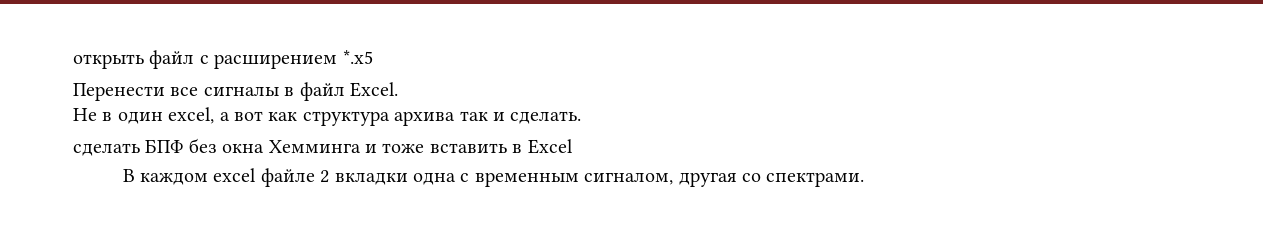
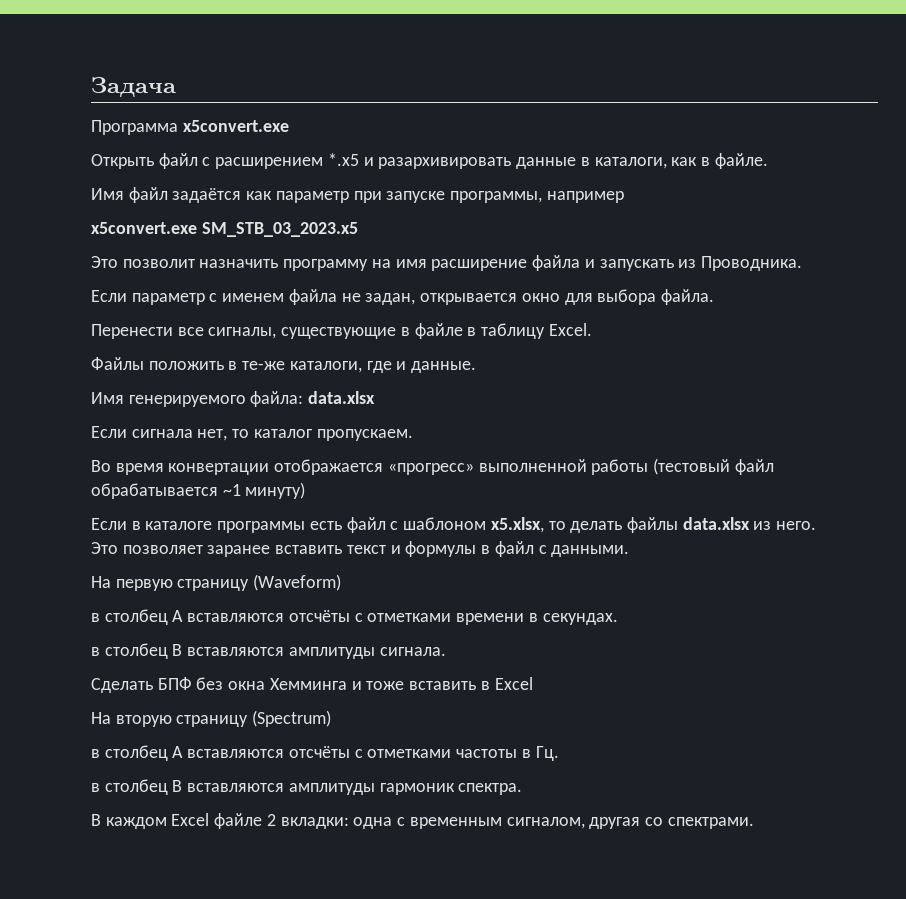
- открыть файл с расширением *.x5
- Перенести все сигналы в файл Excel.
- Не в один excel, а вот как структура архива так и сделать.
- сделать БПФ без окна Хемминга и тоже вставить в Excel
+ Задача
+ Программа x5convert.exe
+ Открыть файл с расширением *.x5 и разархивировать данные в каталоги, как в файле.
+ Имя файл задаётся как параметр при запуске программы, например
+ x5convert.exe SM_STB_03_2023.x5
+ Это позволит назначить программу на имя расширение файла и запускать из Проводника.
+ Если параметр с именем файла не задан, открывается окно для выбора файла.
+ Перенести все сигналы, существующие в файле в таблицу Excel.
+ Файлы положить в те-же каталоги, где и данные.
+ Имя генерируемого файла: data.xlsx
+ Если сигнала нет, то каталог пропускаем.
+ Во время конвертации отображается «прогресс» выполненной работы (тестовый файл обрабатывается ~1 минуту)
+ Если в каталоге программы есть файл с шаблоном x5.xlsx, то делать файлы data.xlsx из него.
+ Это позволяет заранее вставить текст и формулы в файл с данными.
+ На первую страницу (Waveform)
+ в столбец A вставляются отсчёты с отметками времени в секундах.
+ в столбец B вставляются амплитуды сигнала.
+ Сделать БПФ без окна Хемминга и тоже вставить в Excel
+ На вторую страницу (Spectrum)
+ в столбец A вставляются отсчёты с отметками частоты в Гц.
+ в столбец B вставляются амплитуды гармоник спектра.
- В каждом excel файле 2 вкладки одна с временным сигналом, другая со спектрами.
+ В каждом Excel файле 2 вкладки: одна с временным сигналом, другая со спектрами.

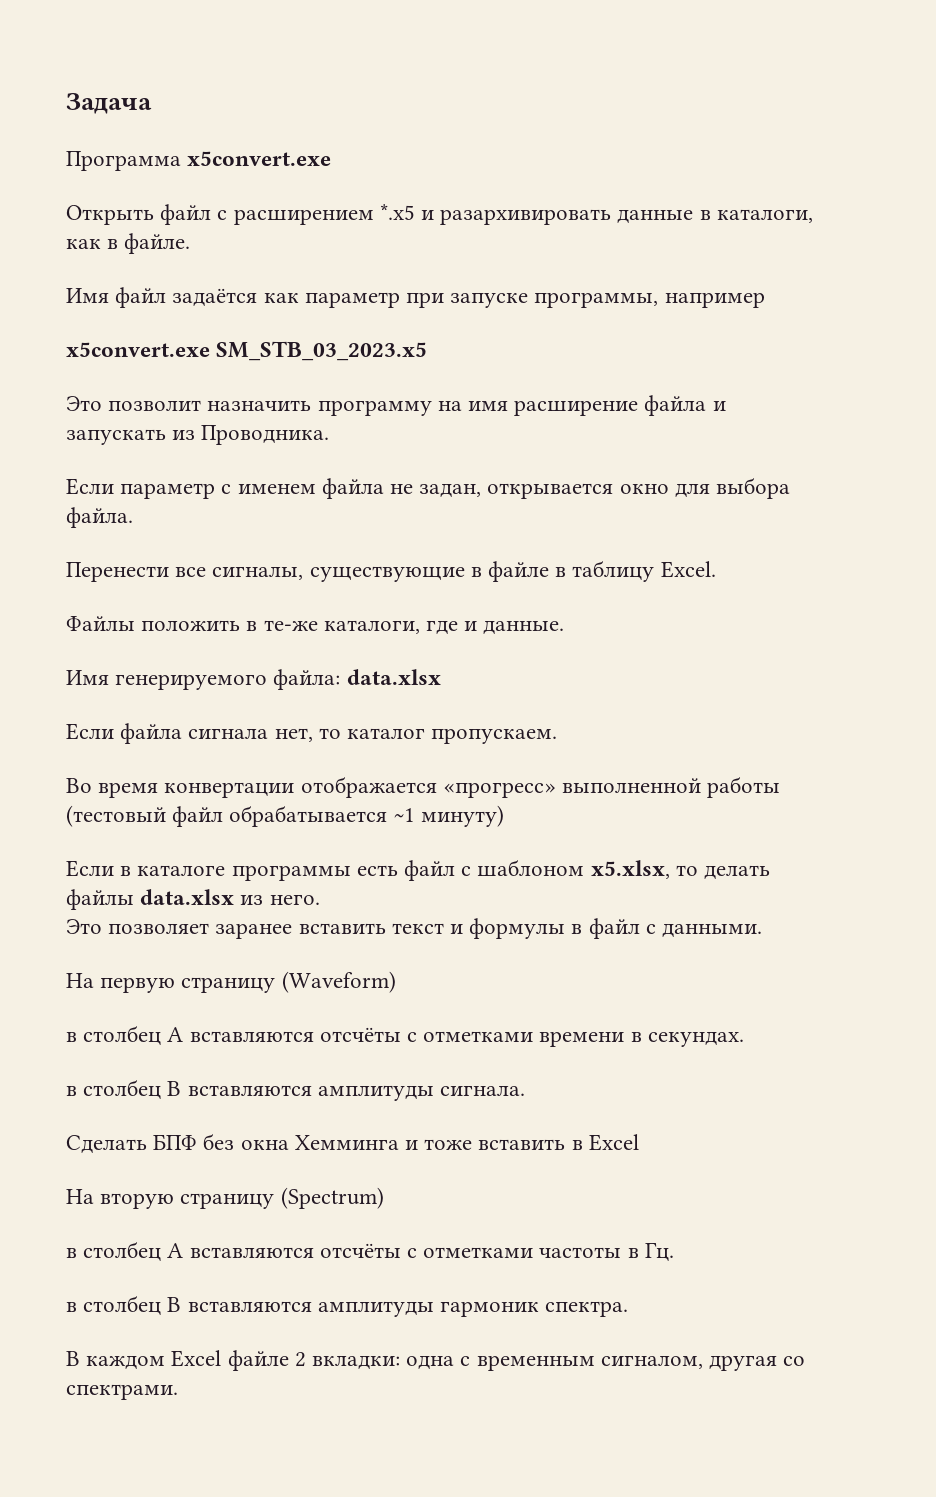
- Если сигнала нет, то каталог пропускаем.
+ Если файла сигнала нет, то каталог пропускаем.

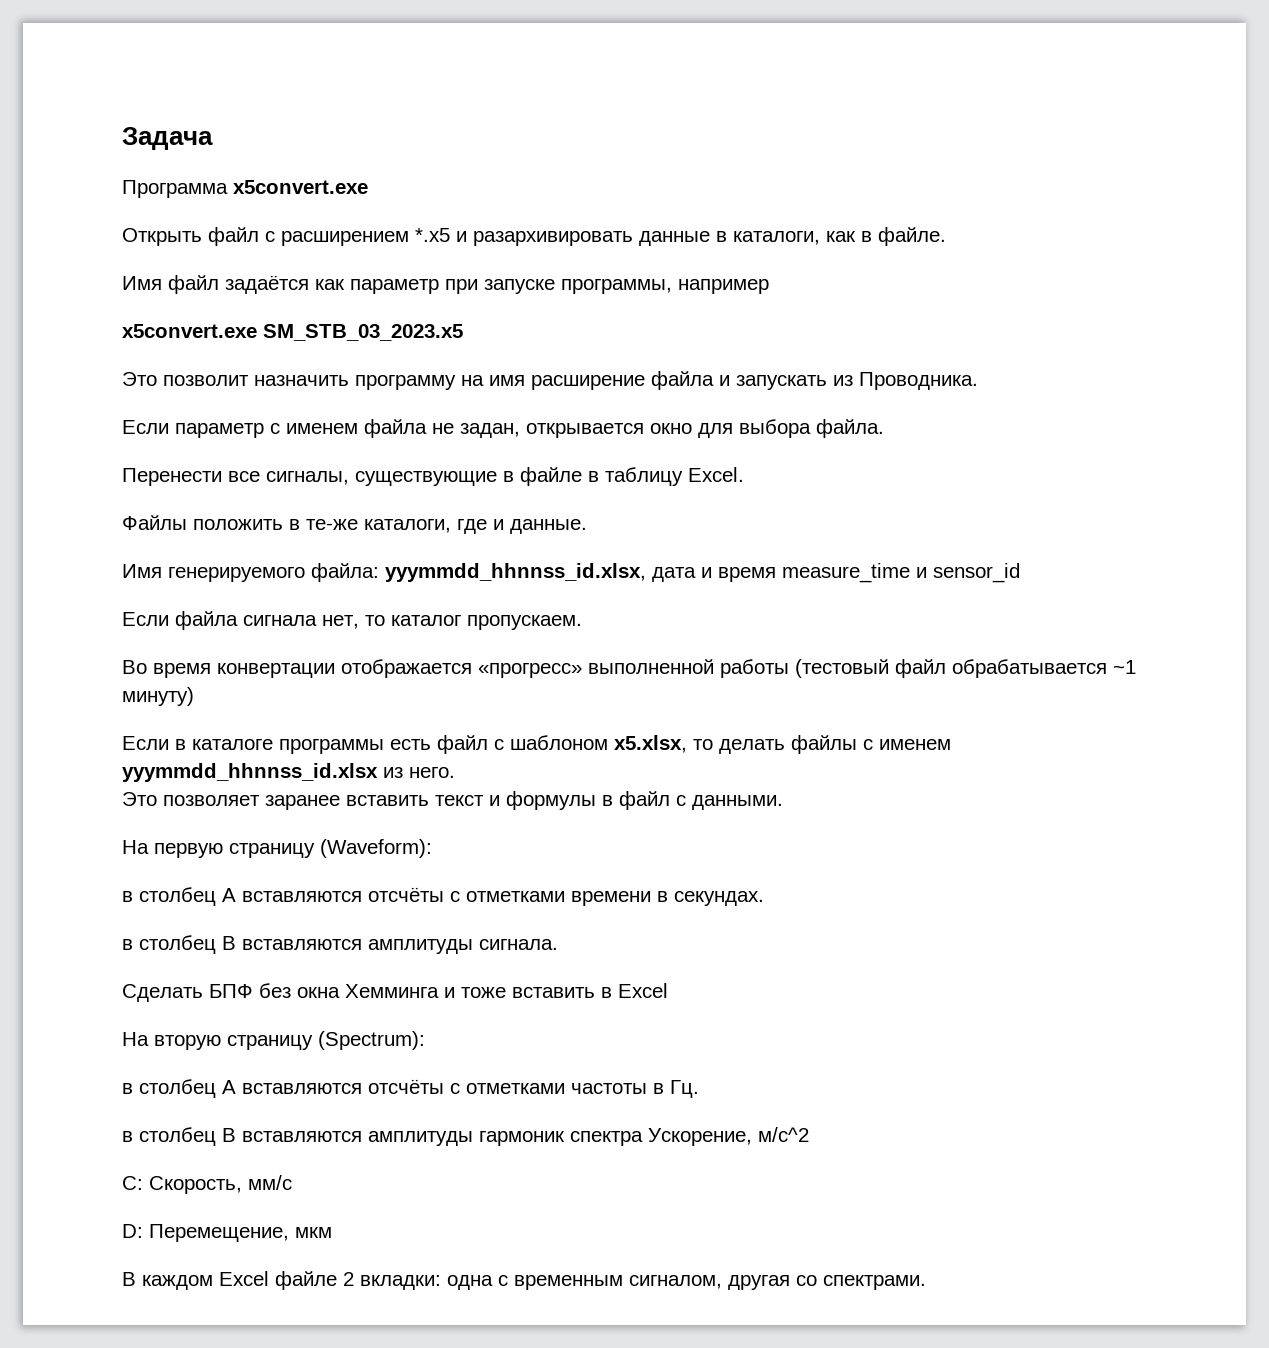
- Имя генерируемого файла: data.xlsx
+ Имя генерируемого файла: yyymmdd_hhnnss_id.xlsx, дата и время measure_time и sensor_id
- Если в каталоге программы есть файл с шаблоном x5.xlsx, то делать файлы data.xlsx из него.
+ Если в каталоге программы есть файл с шаблоном x5.xlsx, то делать файлы с именем yyymmdd_hhnnss_id.xlsx из него.
- На первую страницу (Waveform)
+ На первую страницу (Waveform):
- На вторую страницу (Spectrum)
+ На вторую страницу (Spectrum):
- в столбец B вставляются амплитуды гармоник спектра.
+ в столбец B вставляются амплитуды гармоник спектра Ускорение, м/с^2
+ C: Скорость, мм/с
+ D: Перемещение, мкм

